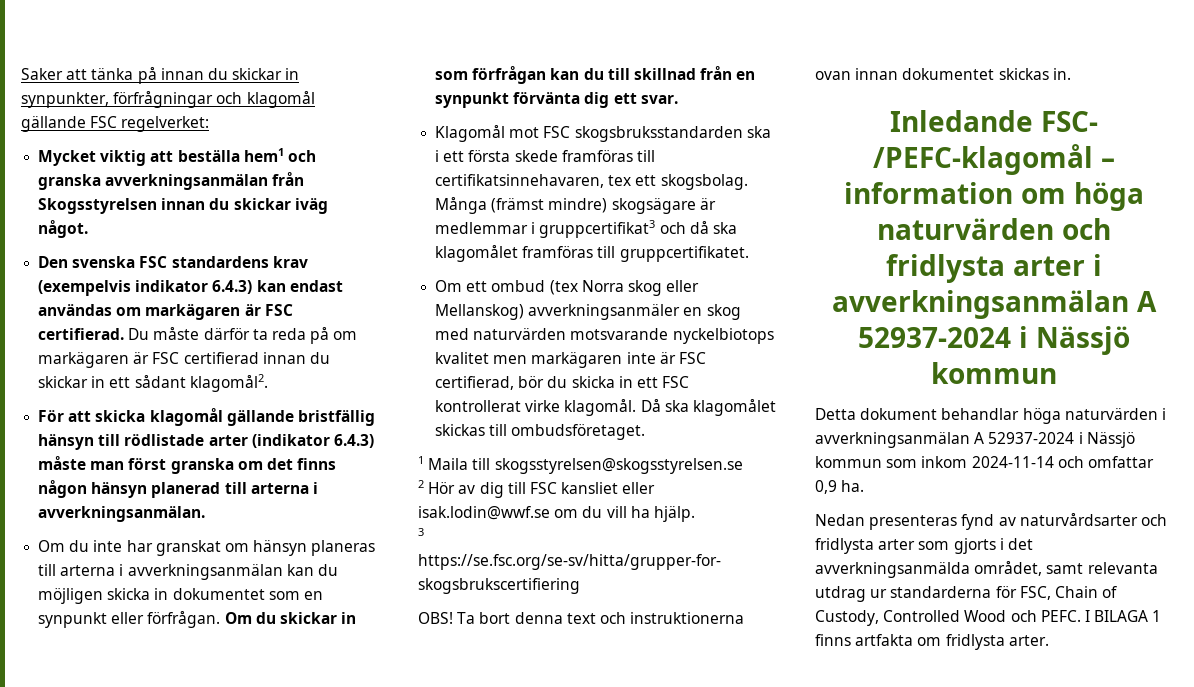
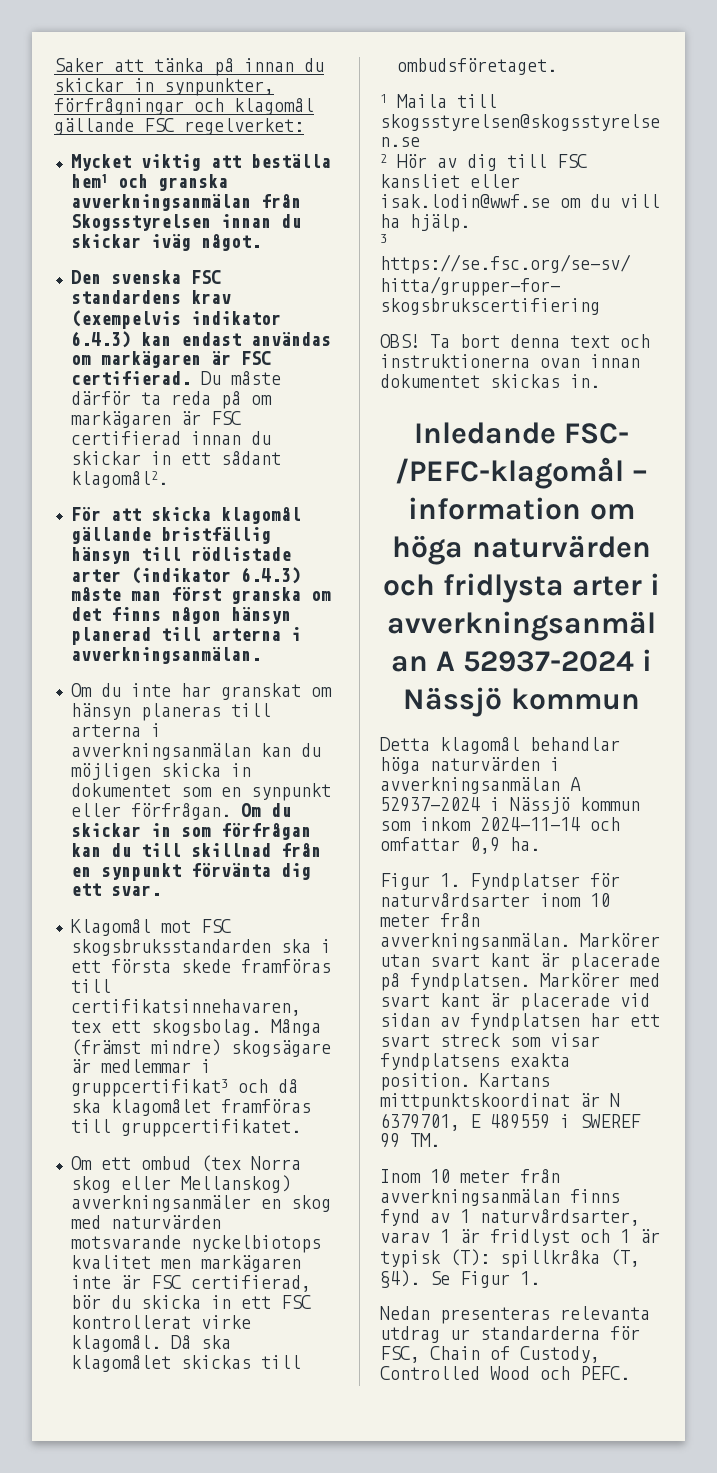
- Detta dokument behandlar höga naturvärden i avverkningsanmälan A 52937-2024 i Nässjö kommun som inkom 2024-11-14 och omfattar 0,9 ha.
+ Detta klagomål behandlar höga naturvärden i avverkningsanmälan A 52937-2024 i Nässjö kommun som inkom 2024-11-14 och omfattar 0,9 ha.
- Nedan presenteras fynd av naturvårdsarter och fridlysta arter som gjorts i det avverkningsanmälda området, samt relevanta utdrag ur standarderna för FSC, Chain of Custody, Controlled Wood och PEFC. I BILAGA 1 finns artfakta om fridlysta arter.
+ Figur 1. Fyndplatser för naturvårdsarter inom 10 meter från avverkningsanmälan. Markörer utan svart kant är placerade på fyndplatsen. Markörer med svart kant är placerade vid sidan av fyndplatsen har ett svart streck som visar fyndplatsens exakta position. Kartans mittpunktskoordinat är N 6379701, E 489559 i SWEREF 99 TM.
+ Inom 10 meter från avverkningsanmälan finns fynd av 1 naturvårdsarter, varav 1 är fridlyst och 1 är typisk (T): spillkråka (T, §4). Se Figur 1.
+ Nedan presenteras relevanta utdrag ur standarderna för FSC, Chain of Custody, Controlled Wood och PEFC.

